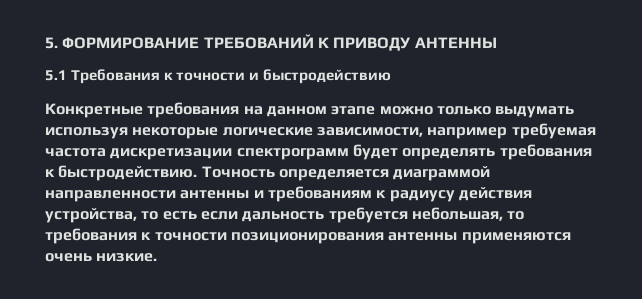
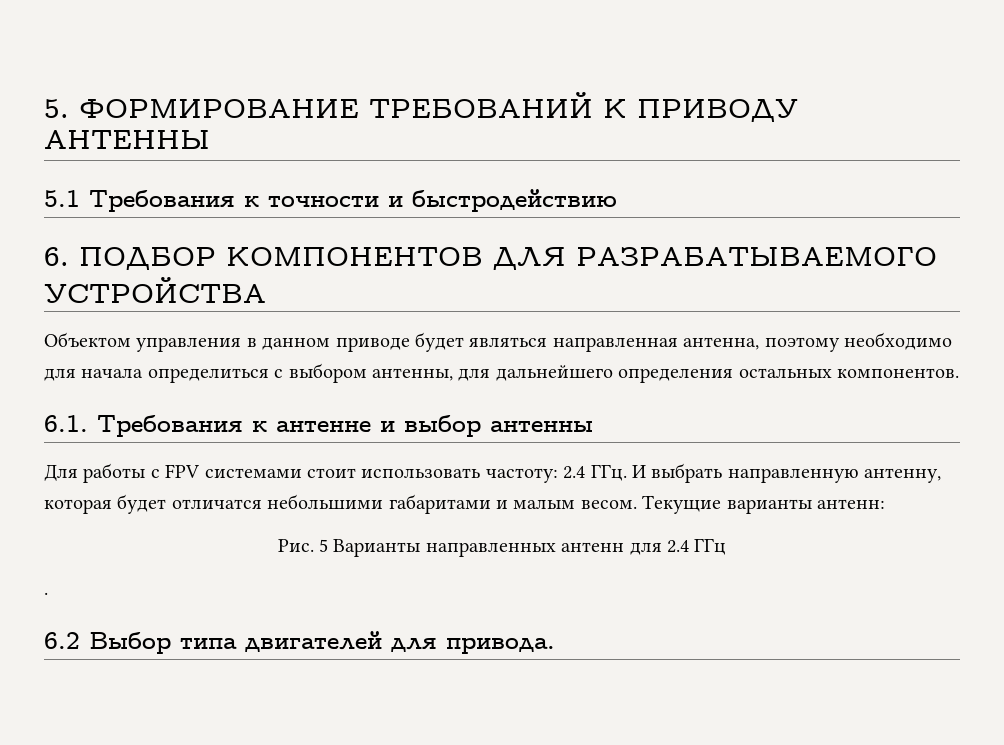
- Конкретные требования на данном этапе можно только выдумать используя некоторые логические зависимости, например требуемая частота дискретизации спектрограмм будет определять требования к быстродействию. Точность определяется диаграммой направленности антенны и требованиям к радиусу действия устройства, то есть если дальность требуется небольшая, то требования к точности позиционирования антенны применяются очень низкие.
+ 6. ПОДБОР КОМПОНЕНТОВ ДЛЯ РАЗРАБАТЫВАЕМОГО УСТРОЙСТВА
+ Объектом управления в данном приводе будет являться направленная антенна, поэтому необходимо для начала определиться с выбором антенны, для дальнейшего определения остальных компонентов.
+ 6.1. Требования к антенне и выбор антенны
+ Для работы с FPV системами стоит использовать частоту: 2.4 ГГц. И выбрать направленную антенну, которая будет отличатся небольшими габаритами и малым весом. Текущие варианты антенн:
+ Рис. 5 Варианты направленных антенн для 2.4 ГГц
+ .
+ 6.2 Выбор типа двигателей для привода.

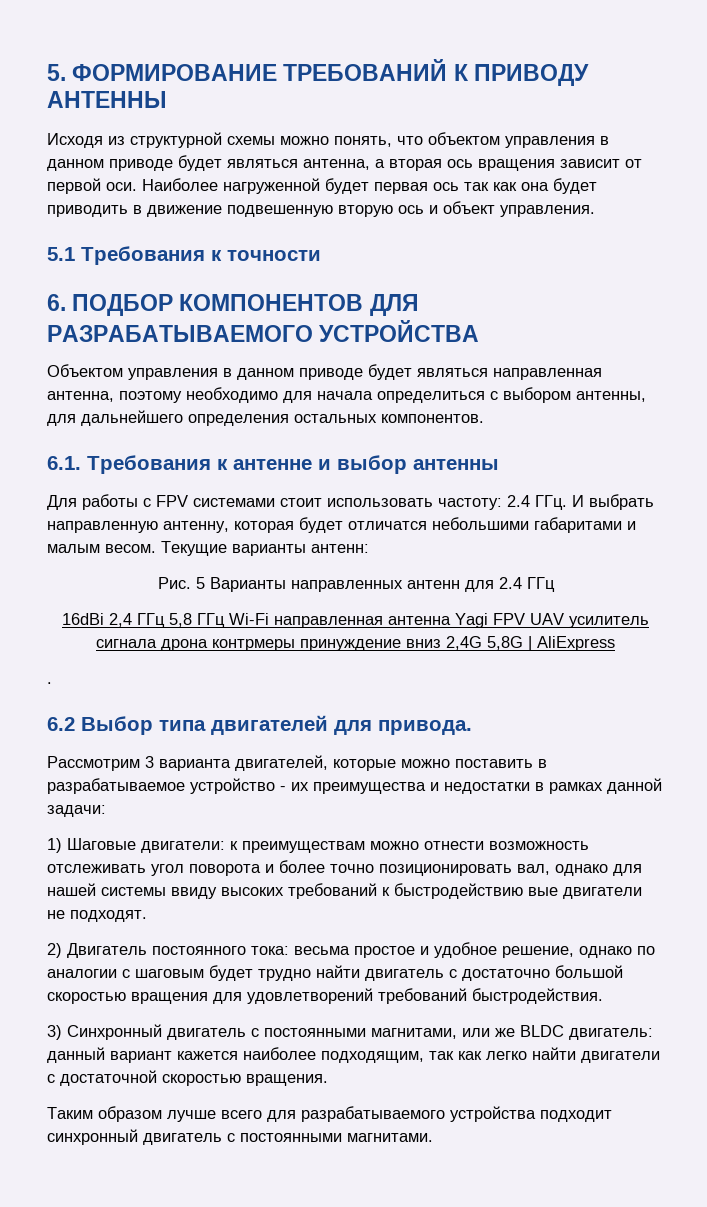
+ Исходя из структурной схемы можно понять, что объектом управления в данном приводе будет являться антенна, а вторая ось вращения зависит от первой оси. Наиболее нагруженной будет первая ось так как она будет приводить в движение подвешенную вторую ось и объект управления.
- 5.1 Требования к точности и быстродействию
+ 5.1 Требования к точности
+ 16dBi 2,4 ГГц 5,8 ГГц Wi-Fi направленная антенна Yagi FPV UAV усилитель сигнала дрона контрмеры принуждение вниз 2,4G 5,8G | AliExpress
+ Рассмотрим 3 варианта двигателей, которые можно поставить в разрабатываемое устройство - их преимущества и недостатки в рамках данной задачи:
+ 1) Шаговые двигатели: к преимуществам можно отнести возможность отслеживать угол поворота и более точно позиционировать вал, однако для нашей системы ввиду высоких требований к быстродействию вые двигатели не подходят.
+ 2) Двигатель постоянного тока: весьма простое и удобное решение, однако по аналогии с шаговым будет трудно найти двигатель с достаточно большой скоростью вращения для удовлетворений требований быстродействия.
+ 3) Синхронный двигатель с постоянными магнитами, или же BLDC двигатель: данный вариант кажется наиболее подходящим, так как легко найти двигатели с достаточной скоростью вращения.
+ Таким образом лучше всего для разрабатываемого устройства подходит синхронный двигатель с постоянными магнитами.

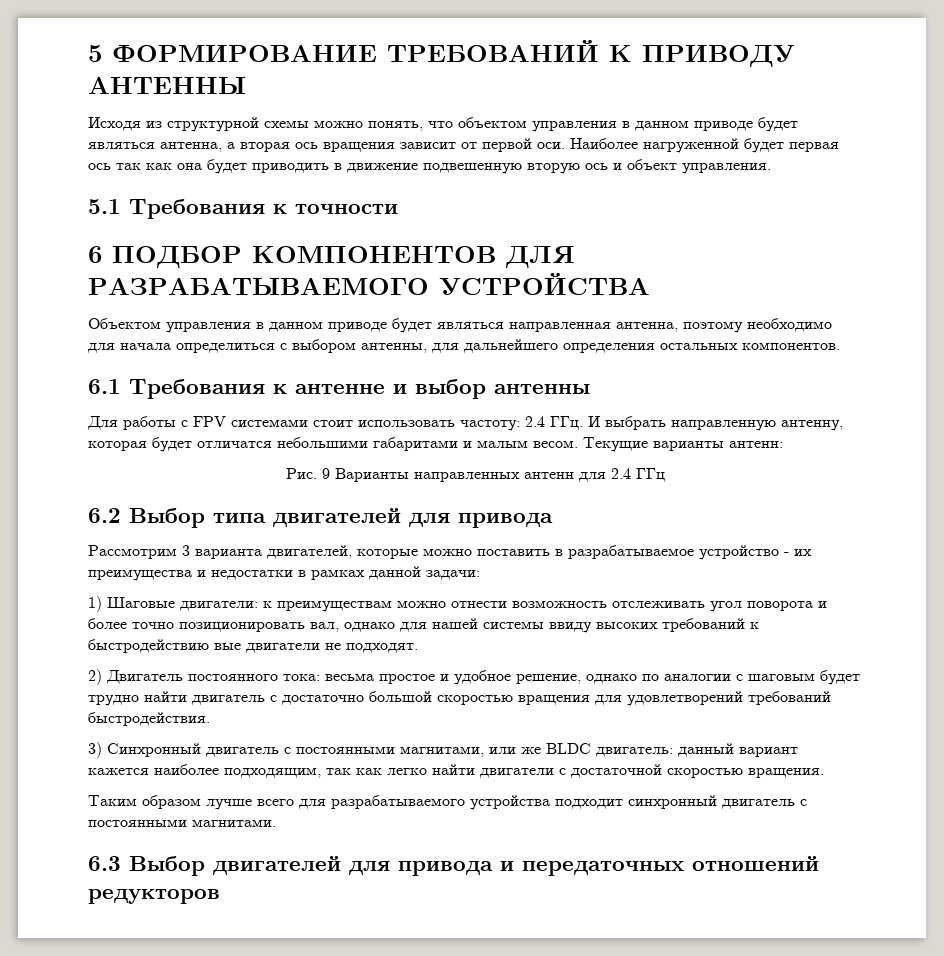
- 5. ФОРМИРОВАНИЕ ТРЕБОВАНИЙ К ПРИВОДУ АНТЕННЫ
+ 5 ФОРМИРОВАНИЕ ТРЕБОВАНИЙ К ПРИВОДУ АНТЕННЫ
- 6. ПОДБОР КОМПОНЕНТОВ ДЛЯ РАЗРАБАТЫВАЕМОГО УСТРОЙСТВА
+ 6 ПОДБОР КОМПОНЕНТОВ ДЛЯ РАЗРАБАТЫВАЕМОГО УСТРОЙСТВА
- 6.1. Требования к антенне и выбор антенны
+ 6.1 Требования к антенне и выбор антенны
- Рис. 5 Варианты направленных антенн для 2.4 ГГц
+ Рис. 9 Варианты направленных антенн для 2.4 ГГц
- 16dBi 2,4 ГГц 5,8 ГГц Wi-Fi направленная антенна Yagi FPV UAV усилитель сигнала дрона контрмеры принуждение вниз 2,4G 5,8G | AliExpress
- .
- 6.2 Выбор типа двигателей для привода.
+ 6.2 Выбор типа двигателей для привода
+ 6.3 Выбор двигателей для привода и передаточных отношений редукторов

